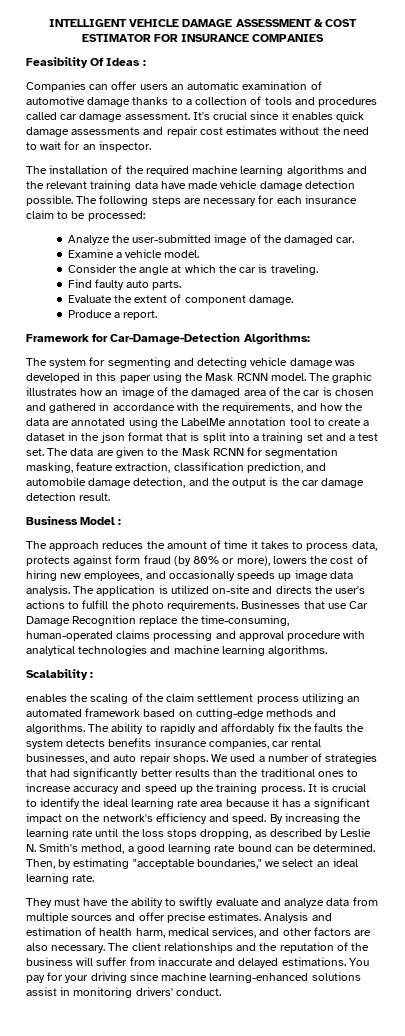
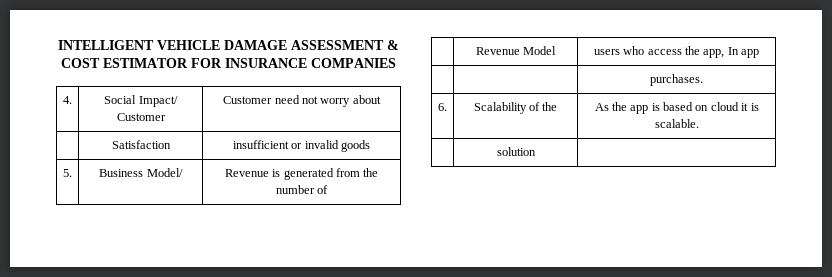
- Feasibility Of Ideas :
- Companies can offer users an automatic examination of automotive damage thanks to a collection of tools and procedures called car damage assessment. It's crucial since it enables quick damage assessments and repair cost estimates without the need to wait for an inspector.
- The installation of the required machine learning algorithms and the relevant training data have made vehicle damage detection possible. The following steps are necessary for each insurance claim to be processed:
- Analyze the user-submitted image of the damaged car.
- Examine a vehicle model.
- Consider the angle at which the car is traveling.
- Find faulty auto parts.
- Evaluate the extent of component damage.
- Produce a report.
- Framework for Car-Damage-Detection Algorithms:
- The system for segmenting and detecting vehicle damage was developed in this paper using the Mask RCNN model. The graphic illustrates how an image of the damaged area of the car is chosen and gathered in accordance with the requirements, and how the data are annotated using the LabelMe annotation tool to create a dataset in the json format that is split into a training set and a test set. The data are given to the Mask RCNN for segmentation masking, feature extraction, classification prediction, and automobile damage detection, and the output is the car damage detection result.
- Business Model :
- The approach reduces the amount of time it takes to process data, protects against form fraud (by 80% or more), lowers the cost of hiring new employees, and occasionally speeds up image data analysis. The application is utilized on-site and directs the user's actions to fulfill the photo requirements. Businesses that use Car Damage Recognition replace the time-consuming, human-operated claims processing and approval procedure with analytical technologies and machine learning algorithms.
- Scalability :
- enables the scaling of the claim settlement process utilizing an automated framework based on cutting-edge methods and algorithms. The ability to rapidly and affordably fix the faults the system detects benefits insurance companies, car rental businesses, and auto repair shops. We used a number of strategies that had significantly better results than the traditional ones to increase accuracy and speed up the training process. It is crucial to identify the ideal learning rate area because it has a significant impact on the network's efficiency and speed. By increasing the learning rate until the loss stops dropping, as described by Leslie N. Smith's method, a good learning rate bound can be determined. Then, by estimating "acceptable boundaries," we select an ideal learning rate.
- They must have the ability to swiftly evaluate and analyze data from multiple sources and offer precise estimates. Analysis and estimation of health harm, medical services, and other factors are also necessary. The client relationships and the reputation of the business will suffer from inaccurate and delayed estimations. You pay for your driving since machine learning-enhanced solutions assist in monitoring drivers' conduct.
+ 4. | Social Impact/ Customer | Customer need not worry about
+ | Satisfaction | insufficient or invalid goods
+ 5. | Business Model/ | Revenue is generated from the number of
+ | Revenue Model | users who access the app, In app
+ | | purchases.
+ 6. | Scalability of the | As the app is based on cloud it is scalable.
+ | solution |

